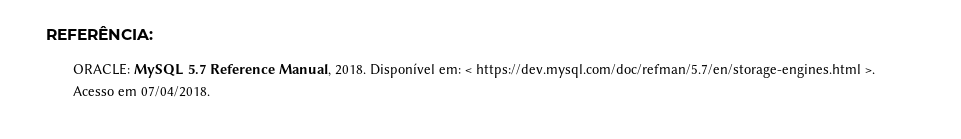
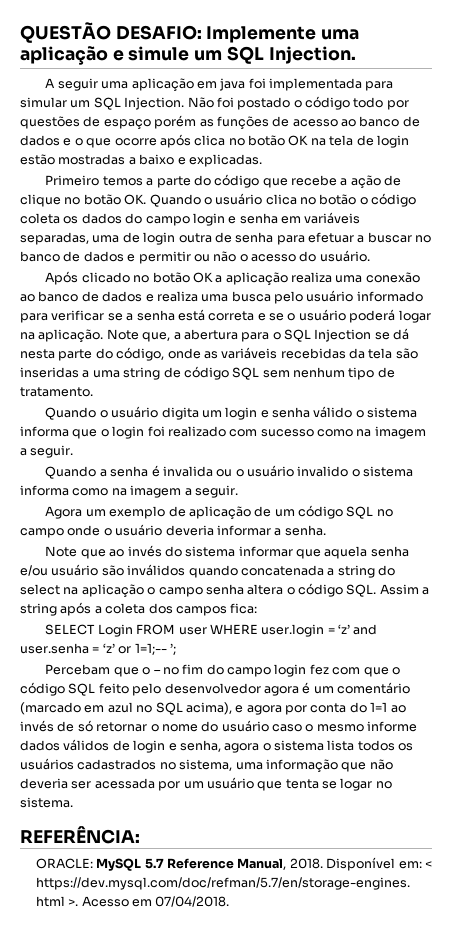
+ QUESTÃO DESAFIO: Implemente uma aplicação e simule um SQL Injection.
+ A seguir uma aplicação em java foi implementada para simular um SQL Injection. Não foi postado o código todo por questões de espaço porém as funções de acesso ao banco de dados e o que ocorre após clica no botão OK na tela de login estão mostradas a baixo e explicadas.
+ Primeiro temos a parte do código que recebe a ação de clique no botão OK. Quando o usuário clica no botão o código coleta os dados do campo login e senha em variáveis separadas, uma de login outra de senha para efetuar a buscar no banco de dados e permitir ou não o acesso do usuário.
+ Após clicado no botão OK a aplicação realiza uma conexão ao banco de dados e realiza uma busca pelo usuário informado para verificar se a senha está correta e se o usuário poderá logar na aplicação. Note que, a abertura para o SQL Injection se dá nesta parte do código, onde as variáveis recebidas da tela são inseridas a uma string de código SQL sem nenhum tipo de tratamento.
+ Quando o usuário digita um login e senha válido o sistema informa que o login foi realizado com sucesso como na imagem a seguir.
+ Quando a senha é invalida ou o usuário invalido o sistema informa como na imagem a seguir.
+ Agora um exemplo de aplicação de um código SQL no campo onde o usuário deveria informar a senha.
+ Note que ao invés do sistema informar que aquela senha e/ou usuário são inválidos quando concatenada a string do select na aplicação o campo senha altera o código SQL. Assim a string após a coleta dos campos fica:
+ SELECT Login FROM user WHERE user.login = ‘z’ and user.senha = ‘z’ or 1=1;-- ’;
+ Percebam que o – no fim do campo login fez com que o código SQL feito pelo desenvolvedor agora é um comentário (marcado em azul no SQL acima), e agora por conta do 1=1 ao invés de só retornar o nome do usuário caso o mesmo informe dados válidos de login e senha, agora o sistema lista todos os usuários cadastrados no sistema, uma informação que não deveria ser acessada por um usuário que tenta se logar no sistema.

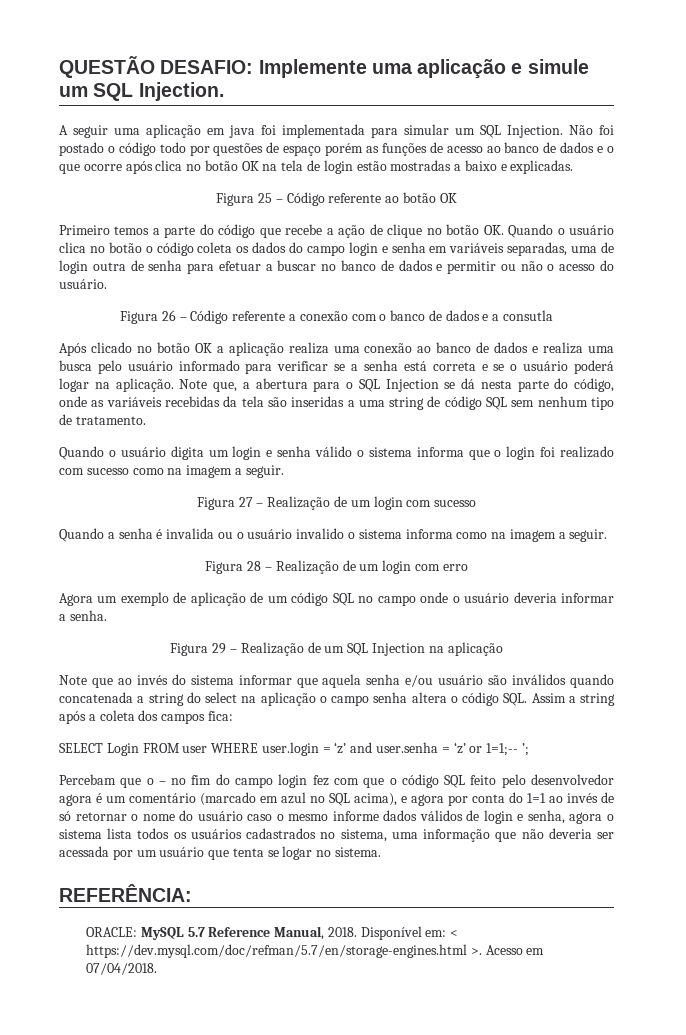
+ Figura 25 – Código referente ao botão OK
+ Figura 26 – Código referente a conexão com o banco de dados e a consutla
+ Figura 27 – Realização de um login com sucesso
+ Figura 28 – Realização de um login com erro
+ Figura 29 – Realização de um SQL Injection na aplicação

